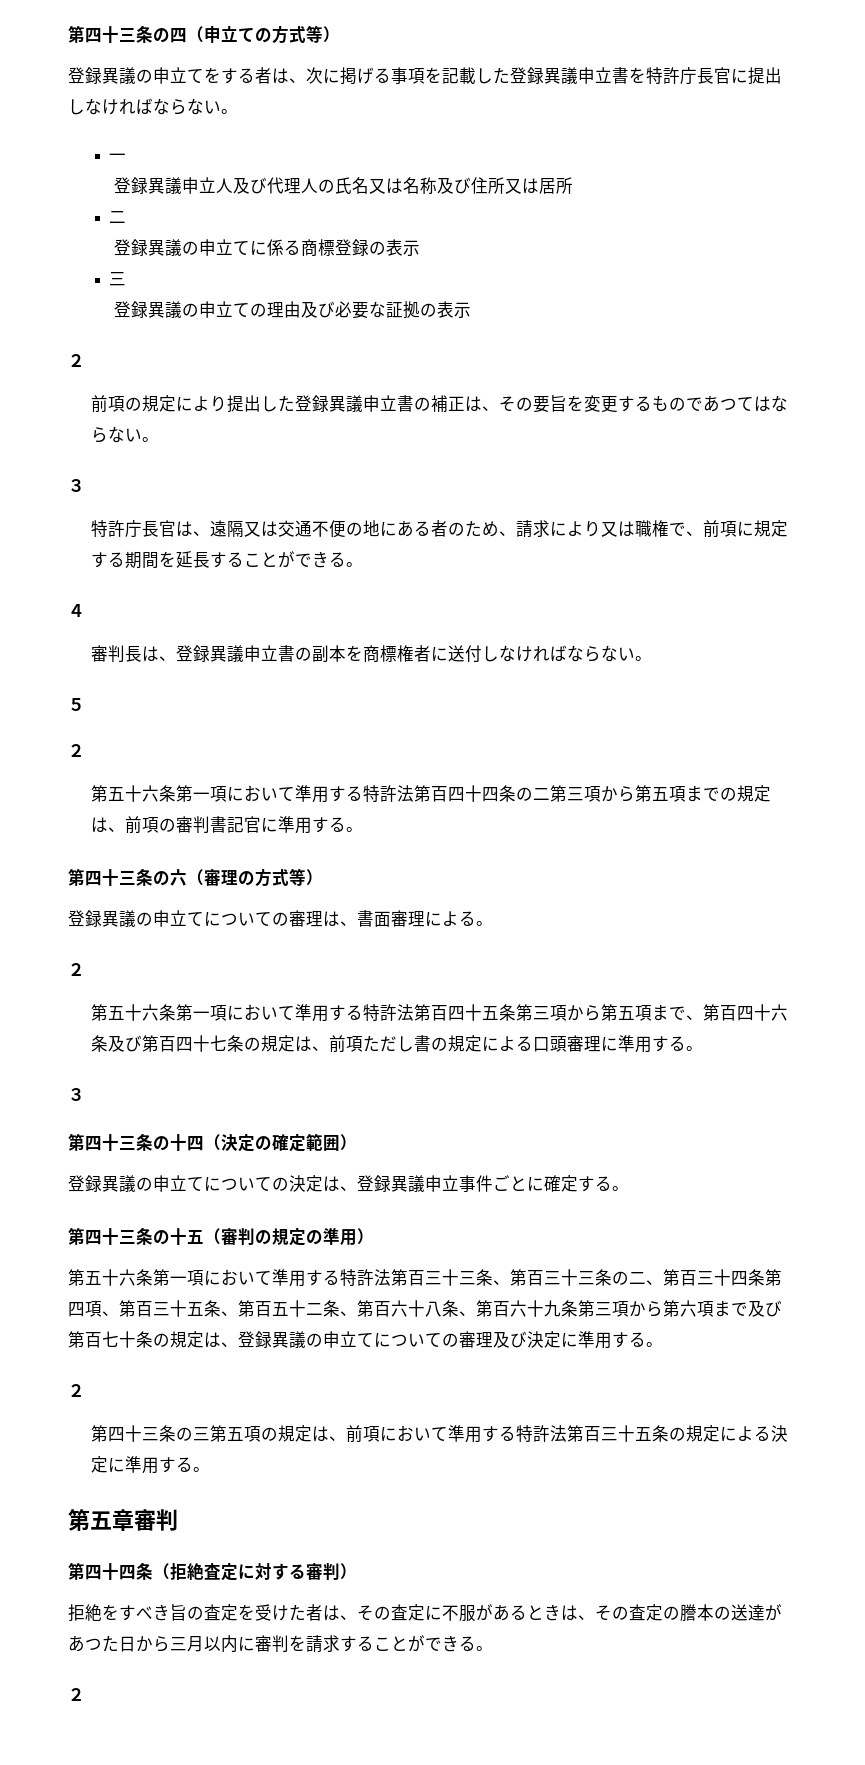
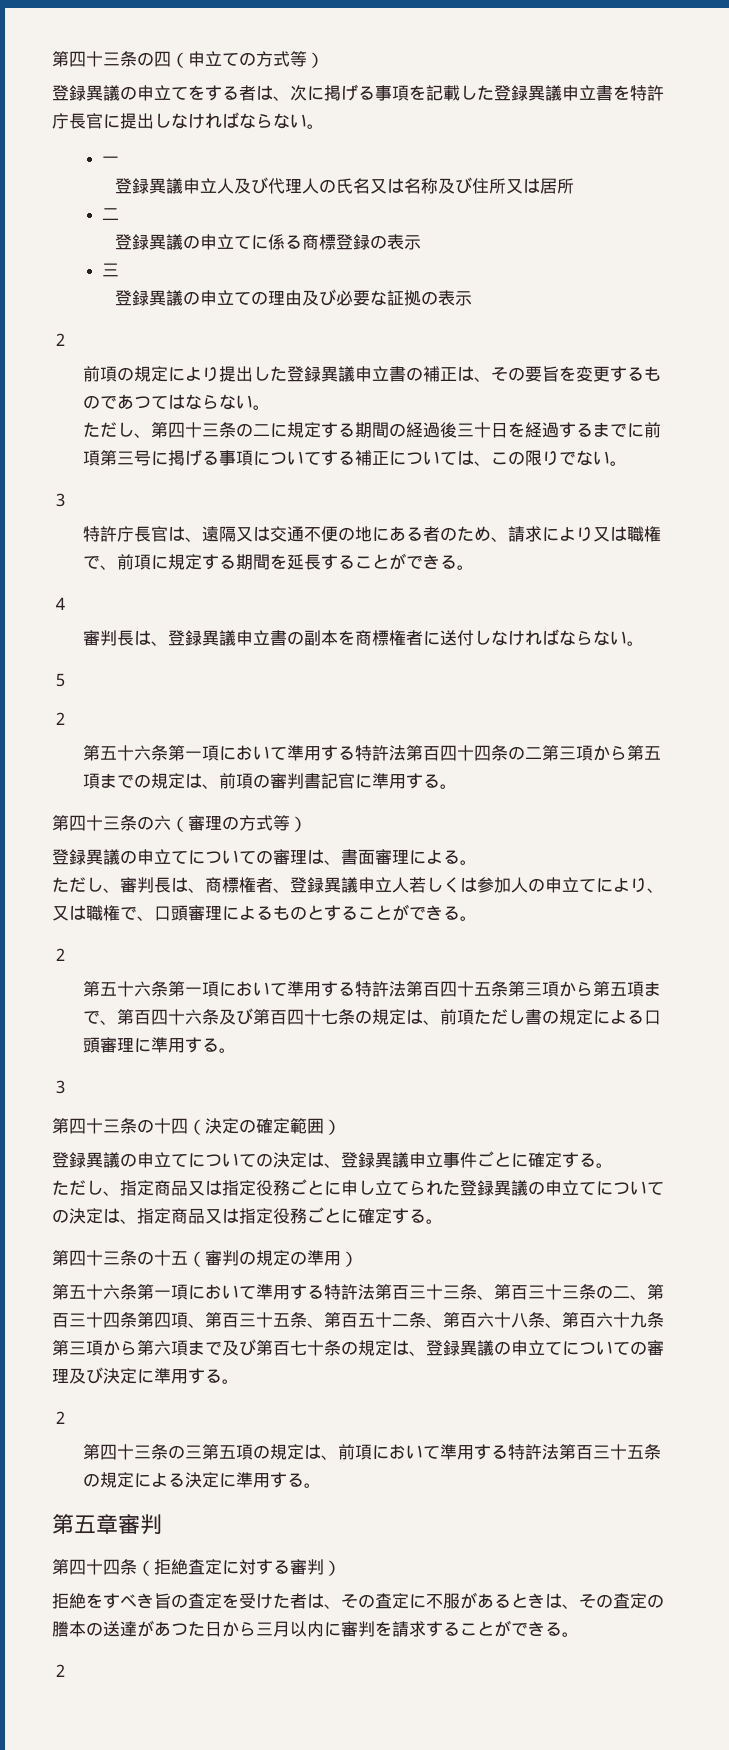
+ ただし、第四十三条の二に規定する期間の経過後三十日を経過するまでに前項第三号に掲げる事項についてする補正については、この限りでない。
+ ただし、審判長は、商標権者、登録異議申立人若しくは参加人の申立てにより、又は職権で、口頭審理によるものとすることができる。
+ ただし、指定商品又は指定役務ごとに申し立てられた登録異議の申立てについての決定は、指定商品又は指定役務ごとに確定する。

